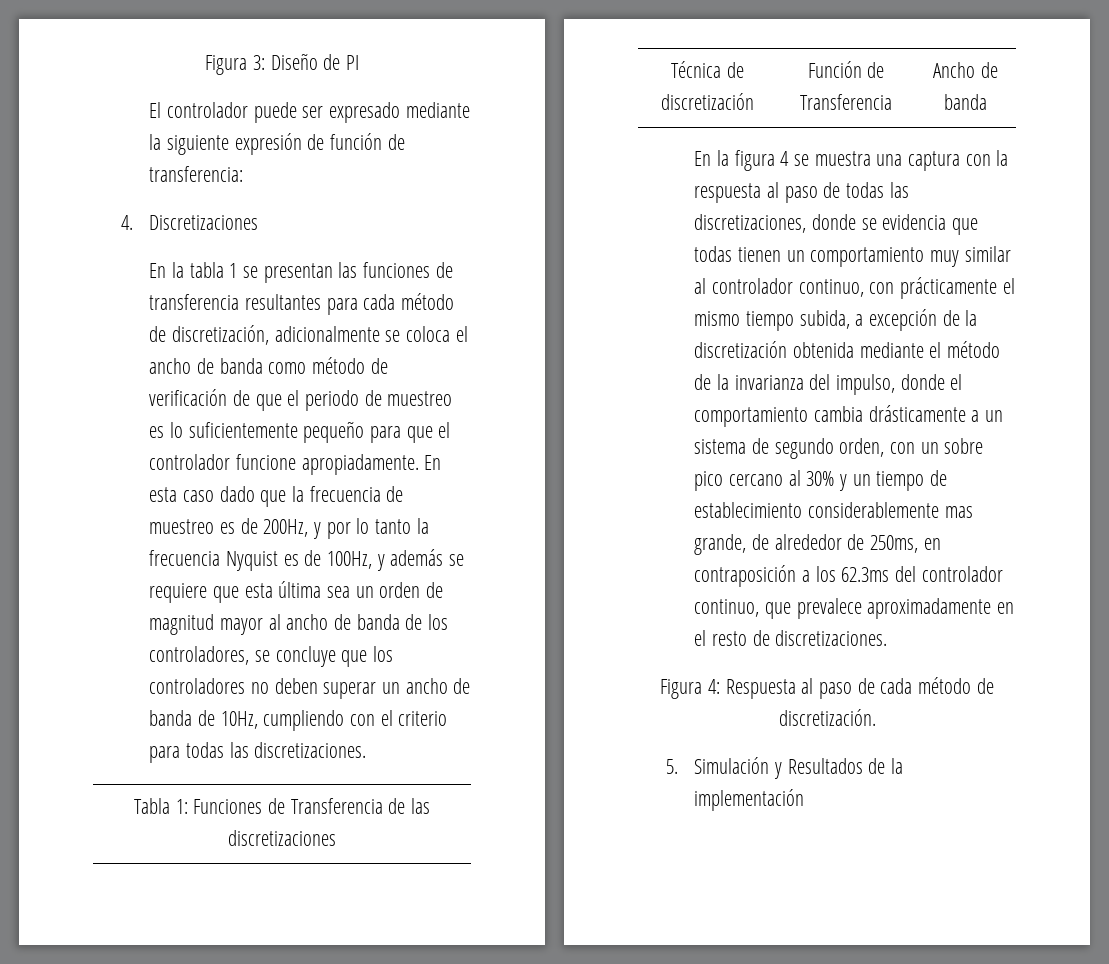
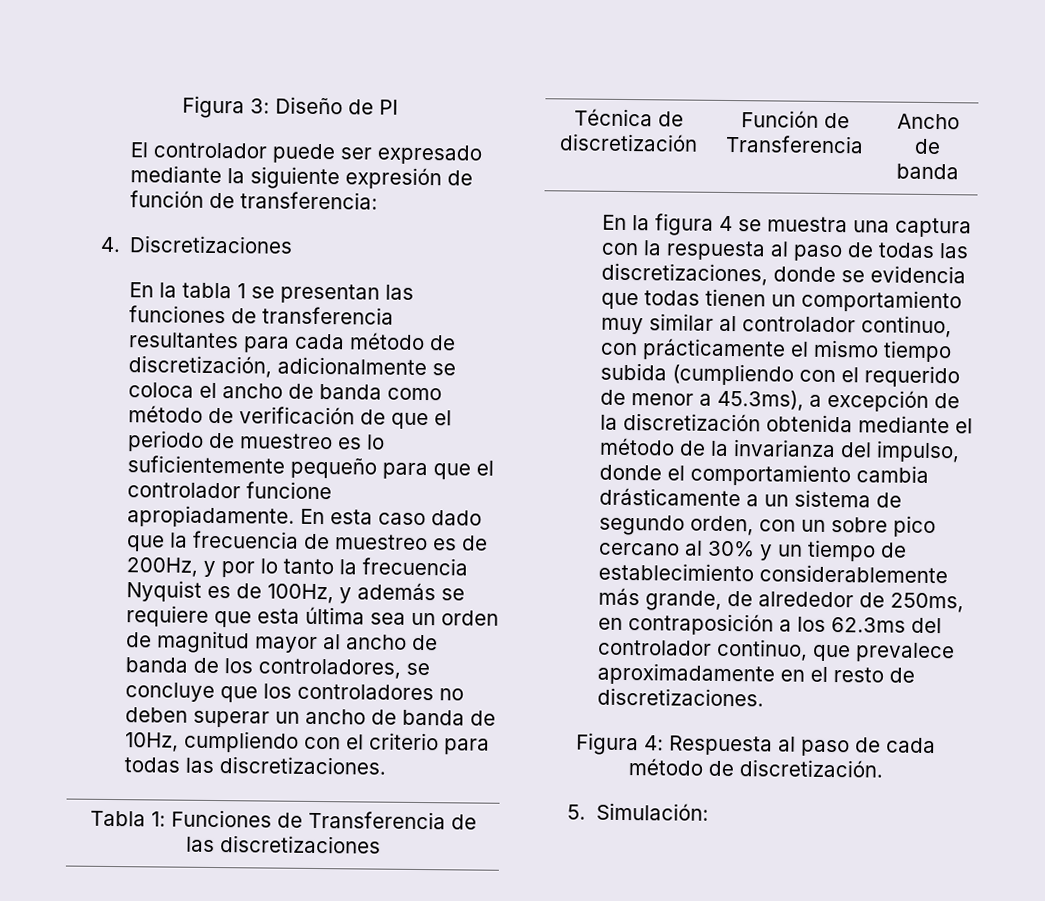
- En la figura 4 se muestra una captura con la respuesta al paso de todas las discretizaciones, donde se evidencia que todas tienen un comportamiento muy similar al controlador continuo, con prácticamente el mismo tiempo subida, a excepción de la discretización obtenida mediante el método de la invarianza del impulso, donde el comportamiento cambia drásticamente a un sistema de segundo orden, con un sobre pico cercano al 30% y un tiempo de establecimiento considerablemente mas grande, de alrededor de 250ms, en contraposición a los 62.3ms del controlador continuo, que prevalece aproximadamente en el resto de discretizaciones.
+ En la figura 4 se muestra una captura con la respuesta al paso de todas las discretizaciones, donde se evidencia que todas tienen un comportamiento muy similar al controlador continuo, con prácticamente el mismo tiempo subida (cumpliendo con el requerido de menor a 45.3ms), a excepción de la discretización obtenida mediante el método de la invarianza del impulso, donde el comportamiento cambia drásticamente a un sistema de segundo orden, con un sobre pico cercano al 30% y un tiempo de establecimiento considerablemente más grande, de alrededor de 250ms, en contraposición a los 62.3ms del controlador continuo, que prevalece aproximadamente en el resto de discretizaciones.
- 5. Simulación y Resultados de la implementación
+ 5. Simulación:

